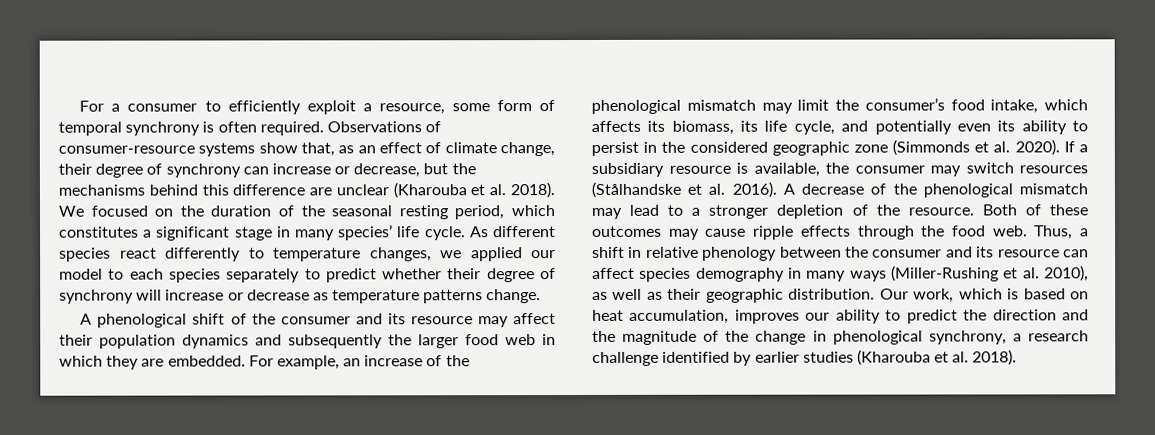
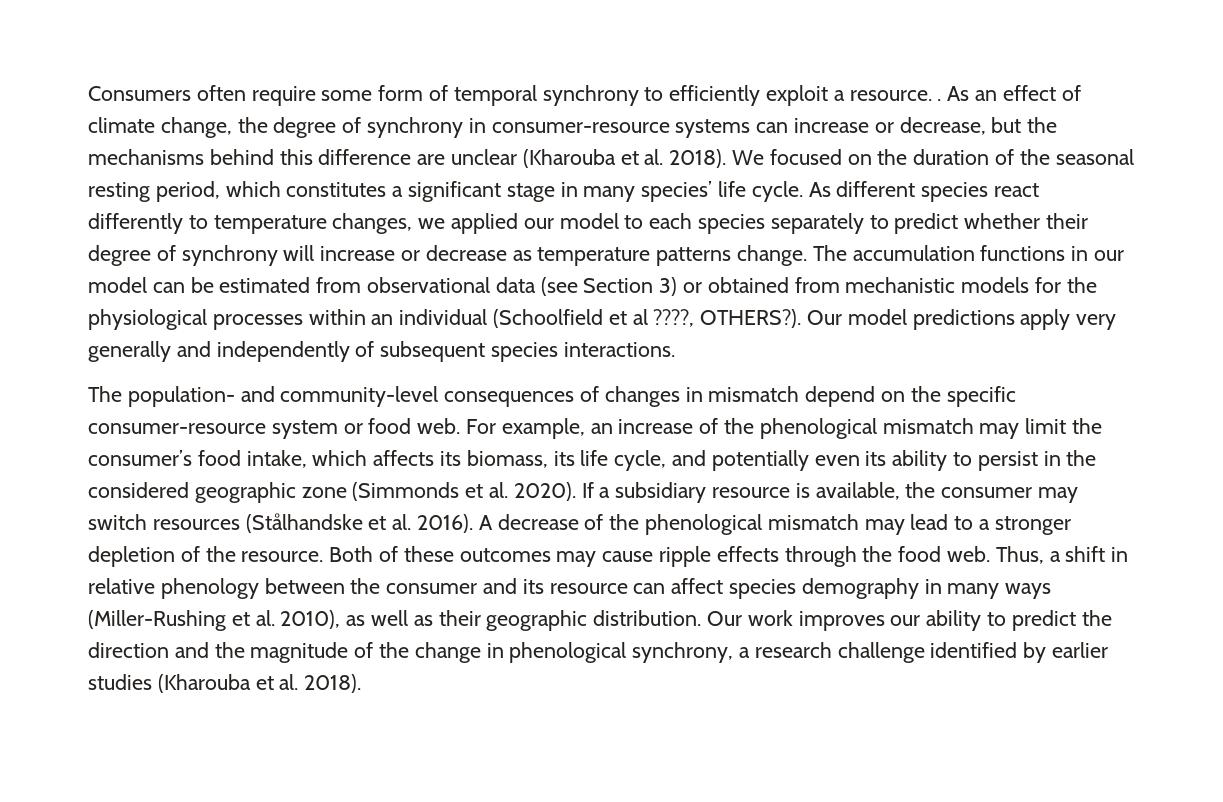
- For a consumer to efficiently exploit a resource, some form of temporal synchrony is often required. Observations of consumer-resource systems show that, as an effect of climate change, their degree of synchrony can increase or decrease, but the mechanisms behind this difference are unclear (Kharouba et al. 2018).
+ Consumers often require some form of temporal synchrony to efficiently exploit a resource. . As an effect of climate change, the degree of synchrony in consumer-resource systems can increase or decrease, but the mechanisms behind this difference are unclear (Kharouba et al. 2018).
- As different species react differently to temperature changes, we applied our model to each species separately to predict whether their degree of synchrony will increase or decrease as temperature patterns change.
- A phenological shift of the consumer and its resource may affect their population dynamics and subsequently the larger food web in which they are embedded.
+ As different species react differently to temperature changes, we applied our model to each species separately to predict whether their degree of synchrony will increase or decrease as temperature patterns change. The accumulation functions in our model can be estimated from observational data (see Section 3) or obtained from mechanistic models for the physiological processes within an individual (Schoolfield et al ????, OTHERS?). Our model predictions apply very generally and independently of subsequent species interactions.
+ The population- and community-level consequences of changes in mismatch depend on the specific consumer-resource system or food web.
- Our work, which is based on heat accumulation, improves our ability to predict the direction and the magnitude of the change in phenological synchrony, a research challenge identified by earlier studies (Kharouba et al. 2018).
+ Our work improves our ability to predict the direction and the magnitude of the change in phenological synchrony, a research challenge identified by earlier studies (Kharouba et al. 2018).

